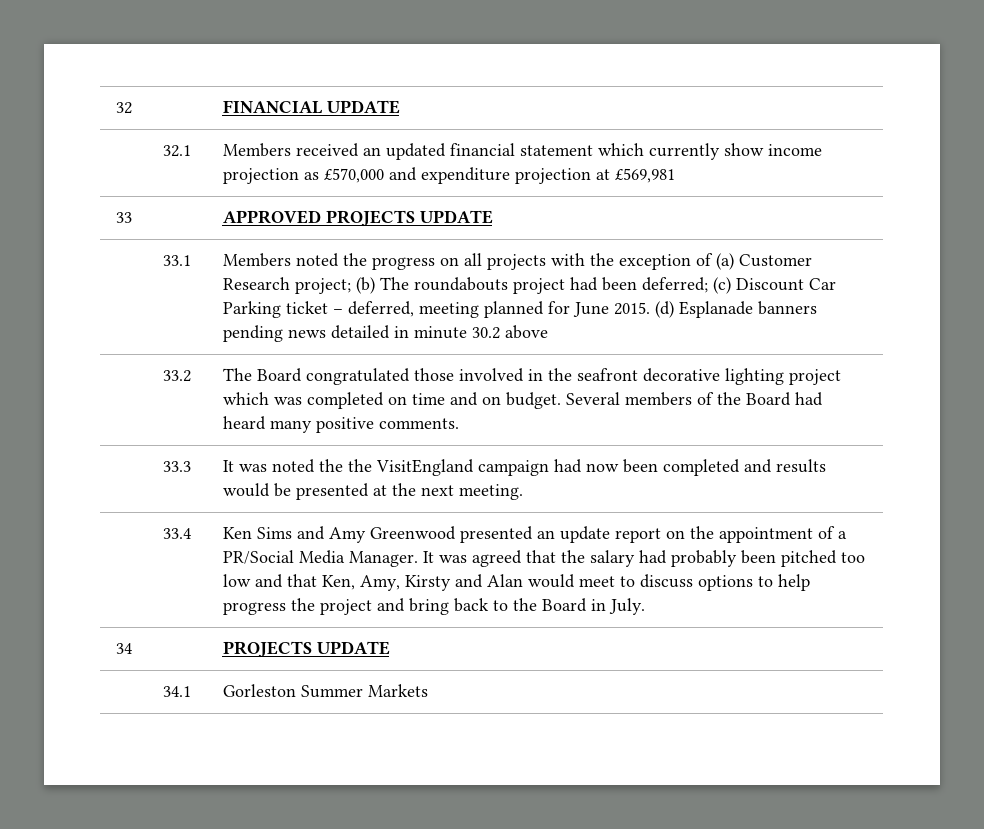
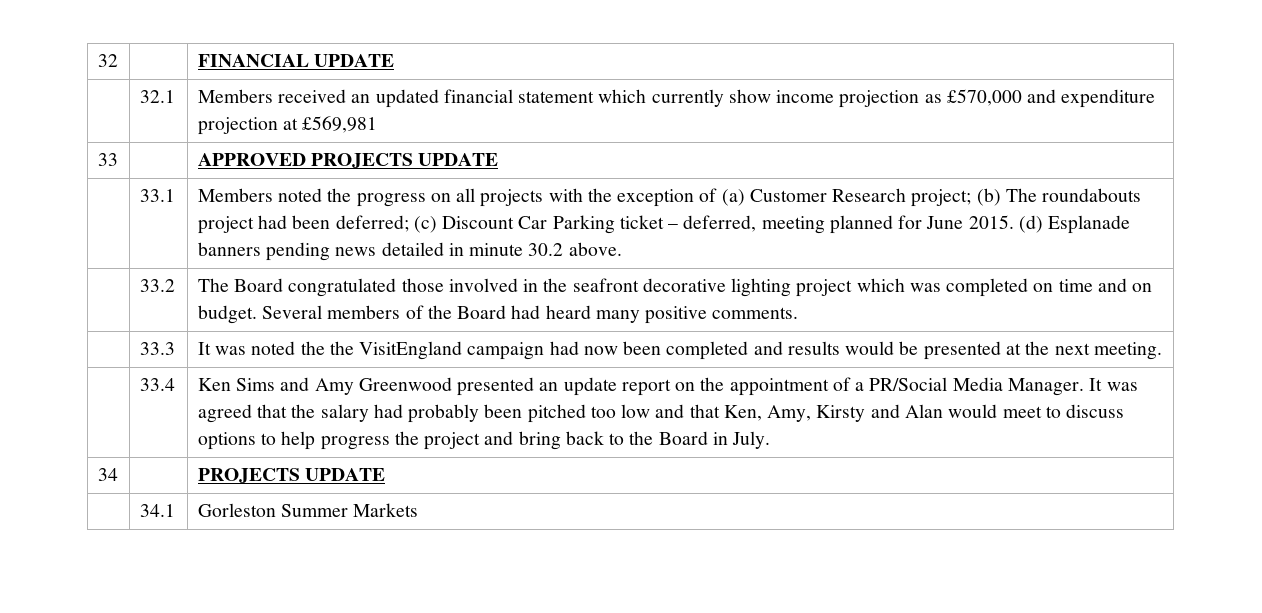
- (d) Esplanade banners pending news detailed in minute 30.2 above
+ (d) Esplanade banners pending news detailed in minute 30.2 above.

